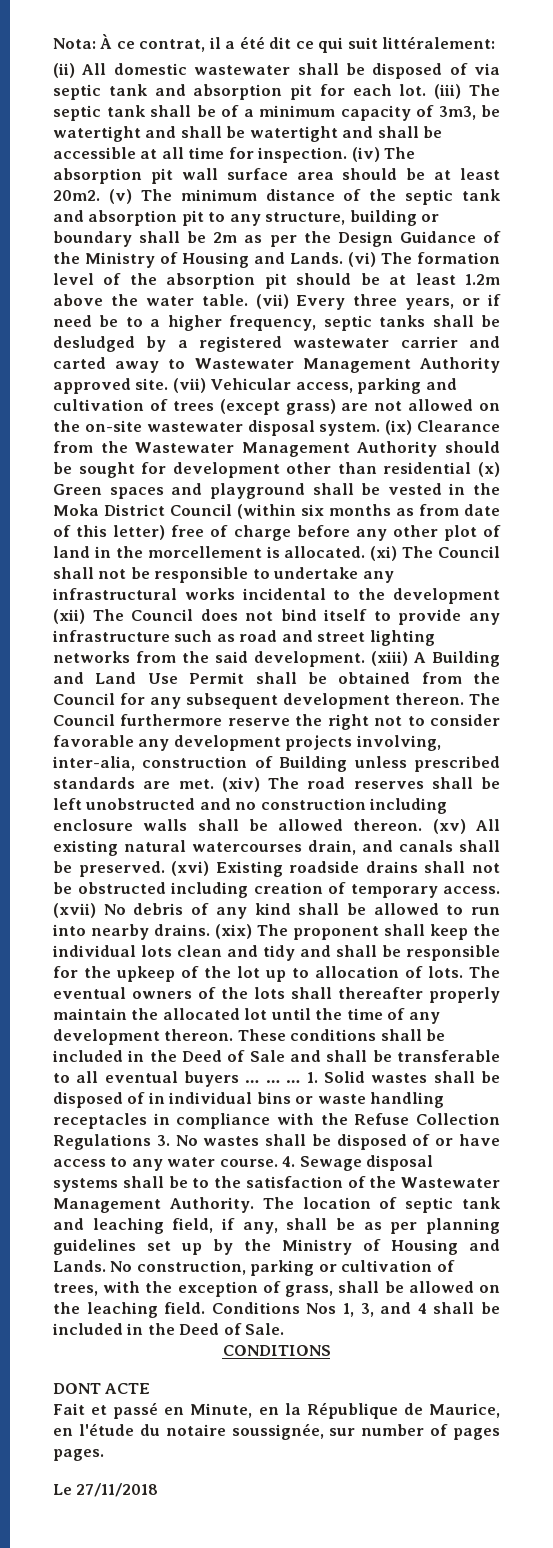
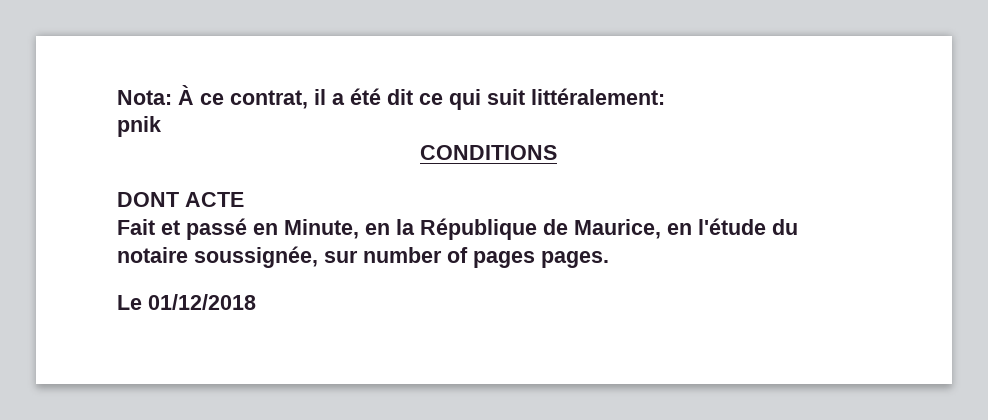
- (ii) All domestic wastewater shall be disposed of via septic tank and absorption pit for each lot. (iii) The septic tank shall be of a minimum capacity of 3m3, be watertight and shall be watertight and shall be accessible at all time for inspection. (iv) The absorption pit wall surface area should be at least 20m2. (v) The minimum distance of the septic tank and absorption pit to any structure, building or boundary shall be 2m as per the Design Guidance of the Ministry of Housing and Lands. (vi) The formation level of the absorption pit should be at least 1.2m above the water table. (vii) Every three years, or if need be to a higher frequency, septic tanks shall be desludged by a registered wastewater carrier and carted away to Wastewater Management Authority approved site. (vii) Vehicular access, parking and cultivation of trees (except grass) are not allowed on the on-site wastewater disposal system. (ix) Clearance from the Wastewater Management Authority should be sought for development other than residential (x) Green spaces and playground shall be vested in the Moka District Council (within six months as from date of this letter) free of charge before any other plot of land in the morcellement is allocated. (xi) The Council shall not be responsible to undertake any infrastructural works incidental to the development (xii) The Council does not bind itself to provide any infrastructure such as road and street lighting networks from the said development. (xiii) A Building and Land Use Permit shall be obtained from the Council for any subsequent development thereon. The Council furthermore reserve the right not to consider favorable any development projects involving, inter-alia, construction of Building unless prescribed standards are met. (xiv) The road reserves shall be left unobstructed and no construction including enclosure walls shall be allowed thereon. (xv) All existing natural watercourses drain, and canals shall be preserved. (xvi) Existing roadside drains shall not be obstructed including creation of temporary access. (xvii) No debris of any kind shall be allowed to run into nearby drains. (xix) The proponent shall keep the individual lots clean and tidy and shall be responsible for the upkeep of the lot up to allocation of lots. The eventual owners of the lots shall thereafter properly maintain the allocated lot until the time of any development thereon. These conditions shall be included in the Deed of Sale and shall be transferable to all eventual buyers … … … 1. Solid wastes shall be disposed of in individual bins or waste handling receptacles in compliance with the Refuse Collection Regulations 3. No wastes shall be disposed of or have access to any water course. 4. Sewage disposal systems shall be to the satisfaction of the Wastewater Management Authority. The location of septic tank and leaching field, if any, shall be as per planning guidelines set up by the Ministry of Housing and Lands. No construction, parking or cultivation of trees, with the exception of grass, shall be allowed on the leaching field. Conditions Nos 1, 3, and 4 shall be included in the Deed of Sale.
+ pnik
- Le 27/11/2018
+ Le 01/12/2018

